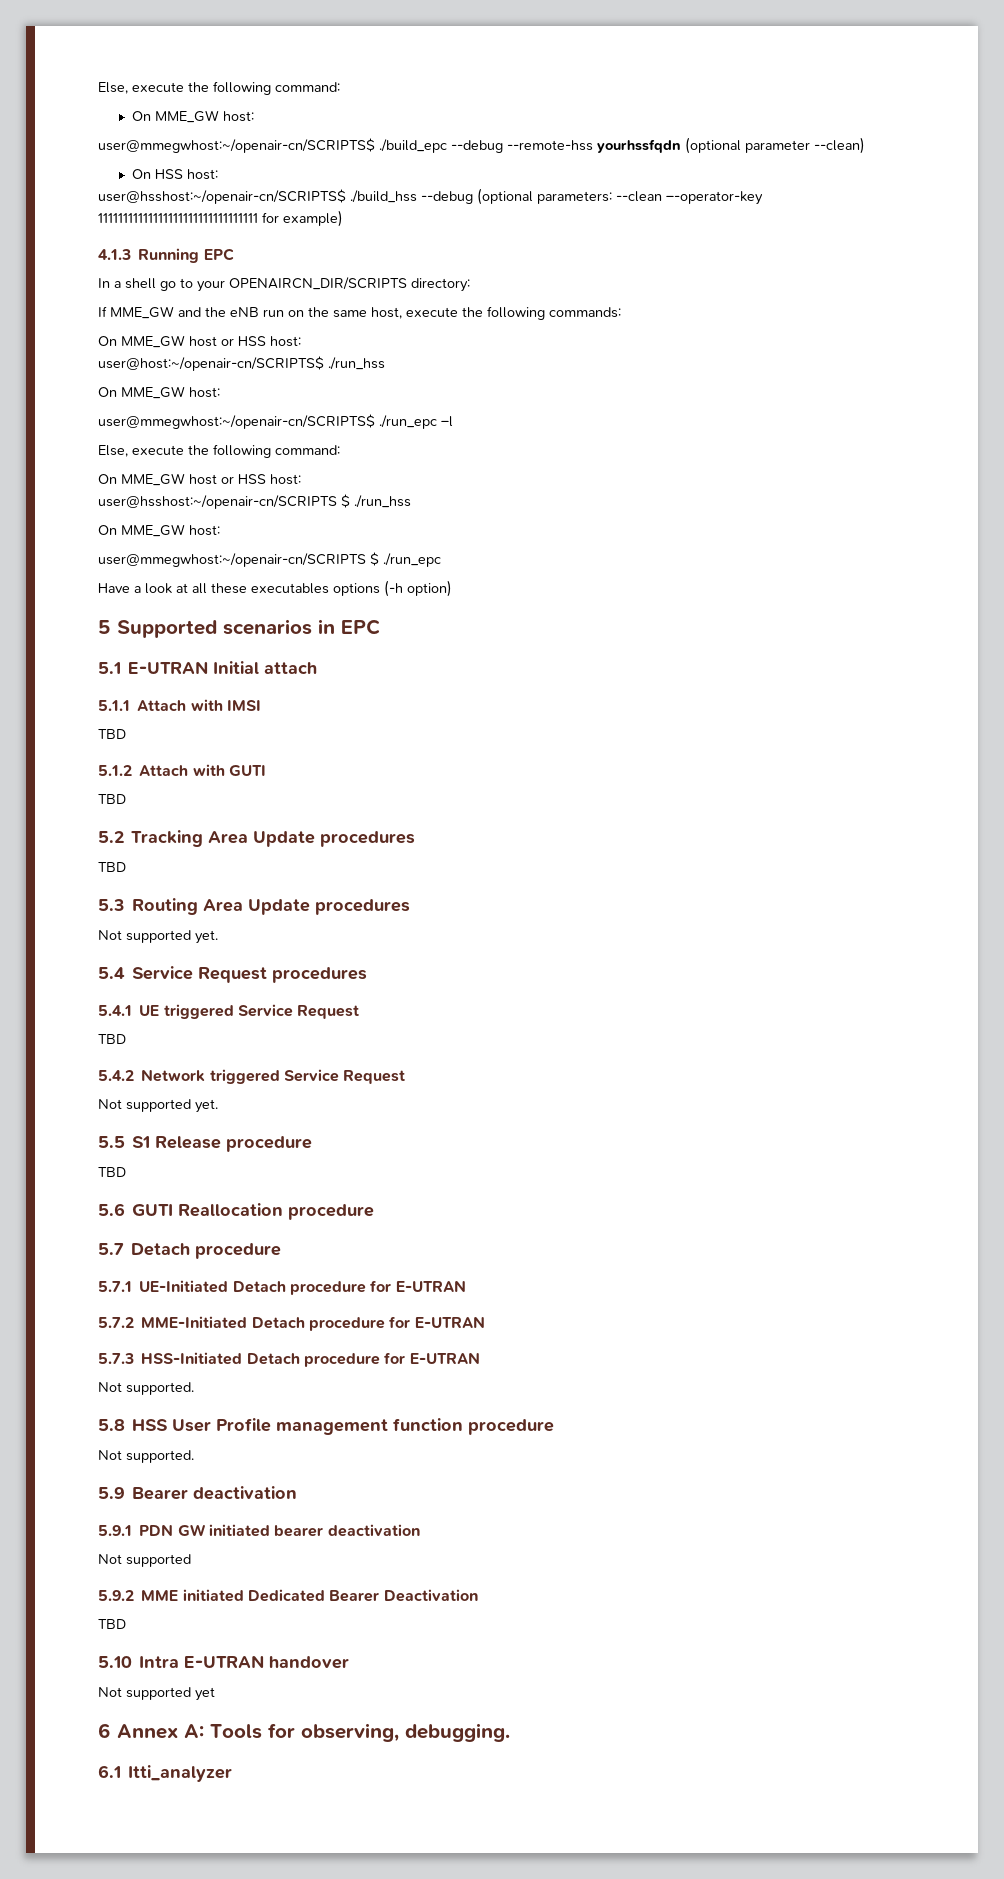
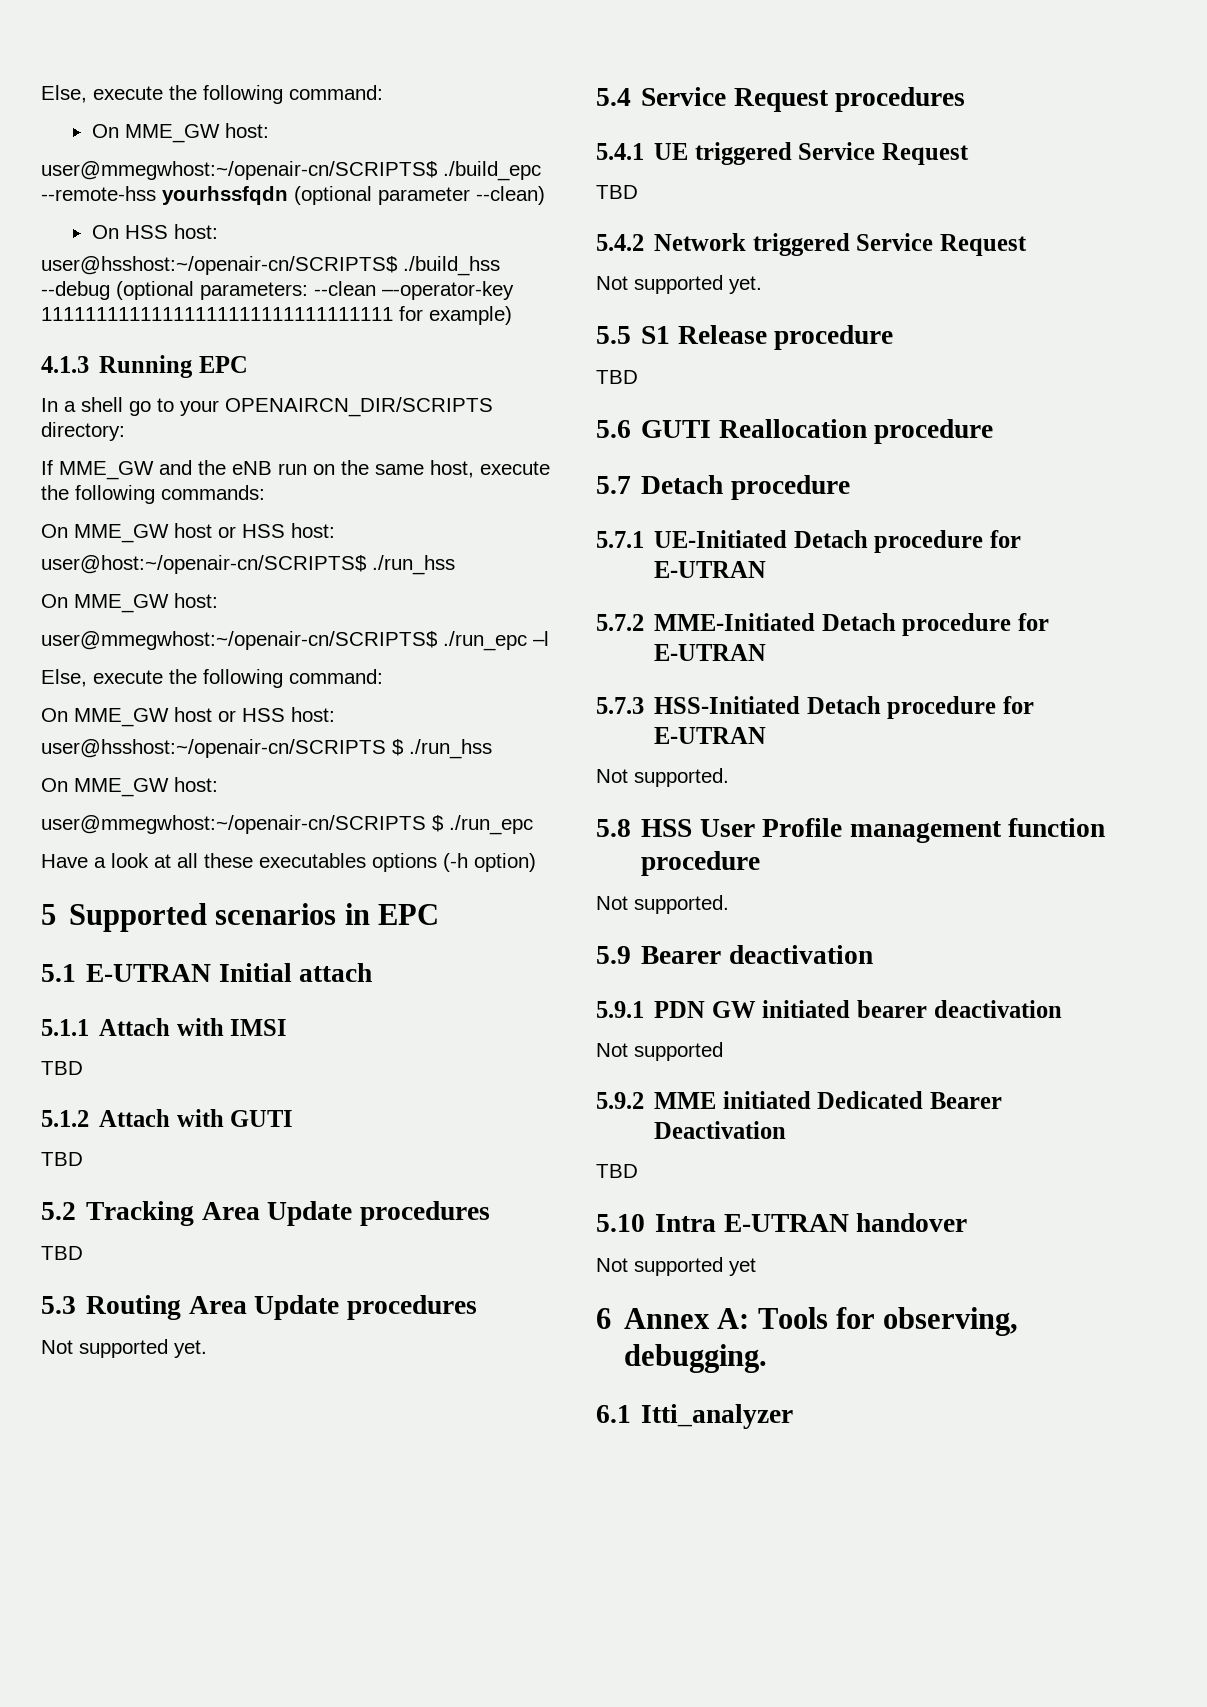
- user@mmegwhost:~/openair-cn/SCRIPTS$ ./build_epc --debug --remote-hss yourhssfqdn (optional parameter --clean)
+ user@mmegwhost:~/openair-cn/SCRIPTS$ ./build_epc --remote-hss yourhssfqdn (optional parameter --clean)

